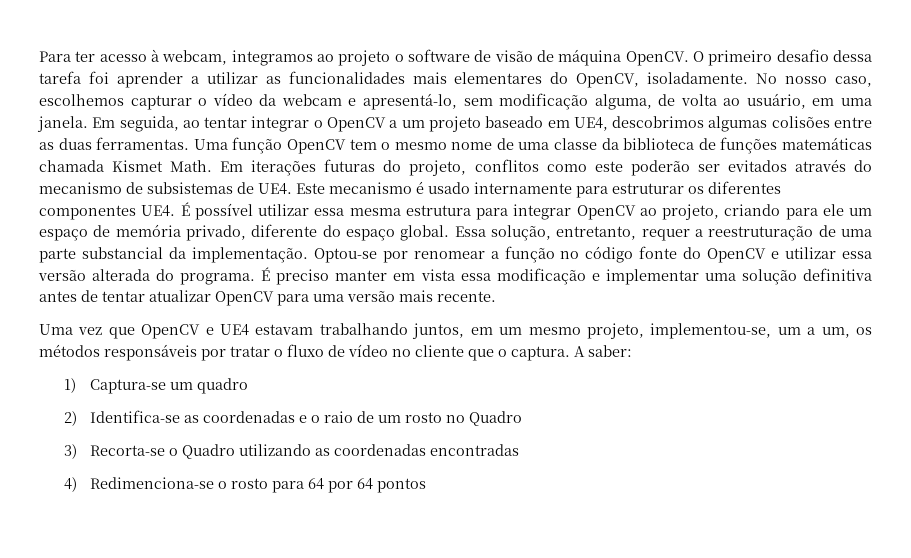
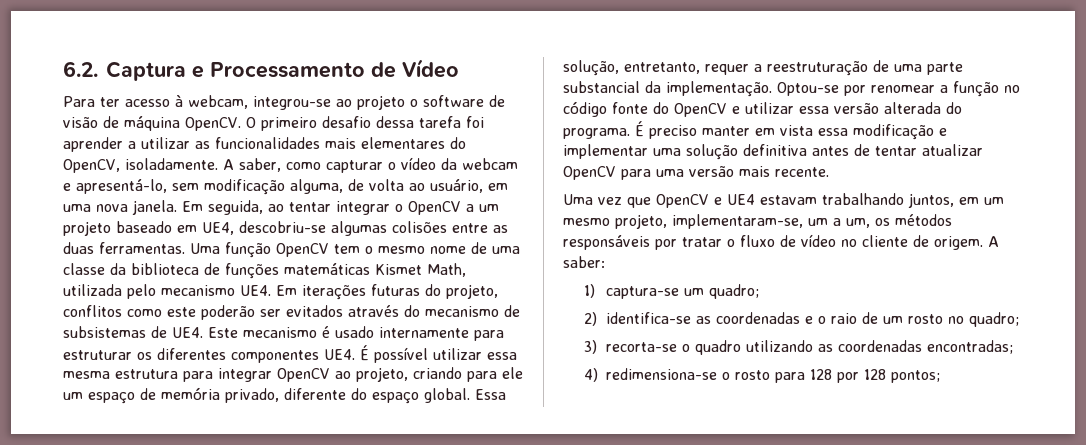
+ 6.2. Captura e Processamento de Vídeo
- Para ter acesso à webcam, integramos ao projeto o software de visão de máquina OpenCV.
+ Para ter acesso à webcam, integrou-se ao projeto o software de visão de máquina OpenCV.
- No nosso caso, escolhemos capturar o vídeo da webcam e apresentá-lo, sem modificação alguma, de volta ao usuário, em uma janela.
+ A saber, como capturar o vídeo da webcam e apresentá-lo, sem modificação alguma, de volta ao usuário, em uma nova janela.
- Em seguida, ao tentar integrar o OpenCV a um projeto baseado em UE4, descobrimos algumas colisões entre as duas ferramentas.
+ Em seguida, ao tentar integrar o OpenCV a um projeto baseado em UE4, descobriu-se algumas colisões entre as duas ferramentas.
- Uma função OpenCV tem o mesmo nome de uma classe da biblioteca de funções matemáticas chamada Kismet Math. Em iterações futuras do projeto, conflitos como este poderão ser evitados através do mecanismo de subsistemas de UE4. Este mecanismo é usado internamente para estruturar os diferentes componentes UE4. É possível utilizar essa mesma estrutura para integrar OpenCV ao projeto, criando para ele um espaço de memória privado, diferente do espaço global.
+ Uma função OpenCV tem o mesmo nome de uma classe da biblioteca de funções matemáticas Kismet Math, utilizada pelo mecanismo UE4. Em iterações futuras do projeto, conflitos como este poderão ser evitados através do mecanismo de subsistemas de UE4. Este mecanismo é usado internamente para estruturar os diferentes componentes UE4. É possível utilizar essa mesma estrutura para integrar OpenCV ao projeto, criando para ele um espaço de memória privado, diferente do espaço global.
- Uma vez que OpenCV e UE4 estavam trabalhando juntos, em um mesmo projeto, implementou-se, um a um, os métodos responsáveis por tratar o fluxo de vídeo no cliente que o captura.
+ Uma vez que OpenCV e UE4 estavam trabalhando juntos, em um mesmo projeto, implementaram-se, um a um, os métodos responsáveis por tratar o fluxo de vídeo no cliente de origem.
- 1) Captura-se um quadro
+ 1) captura-se um quadro;
- 2) Identifica-se as coordenadas e o raio de um rosto no Quadro
+ 2) identifica-se as coordenadas e o raio de um rosto no quadro;
- 3) Recorta-se o Quadro utilizando as coordenadas encontradas
+ 3) recorta-se o quadro utilizando as coordenadas encontradas;
- 4) Redimenciona-se o rosto para 64 por 64 pontos
+ 4) redimensiona-se o rosto para 128 por 128 pontos;

